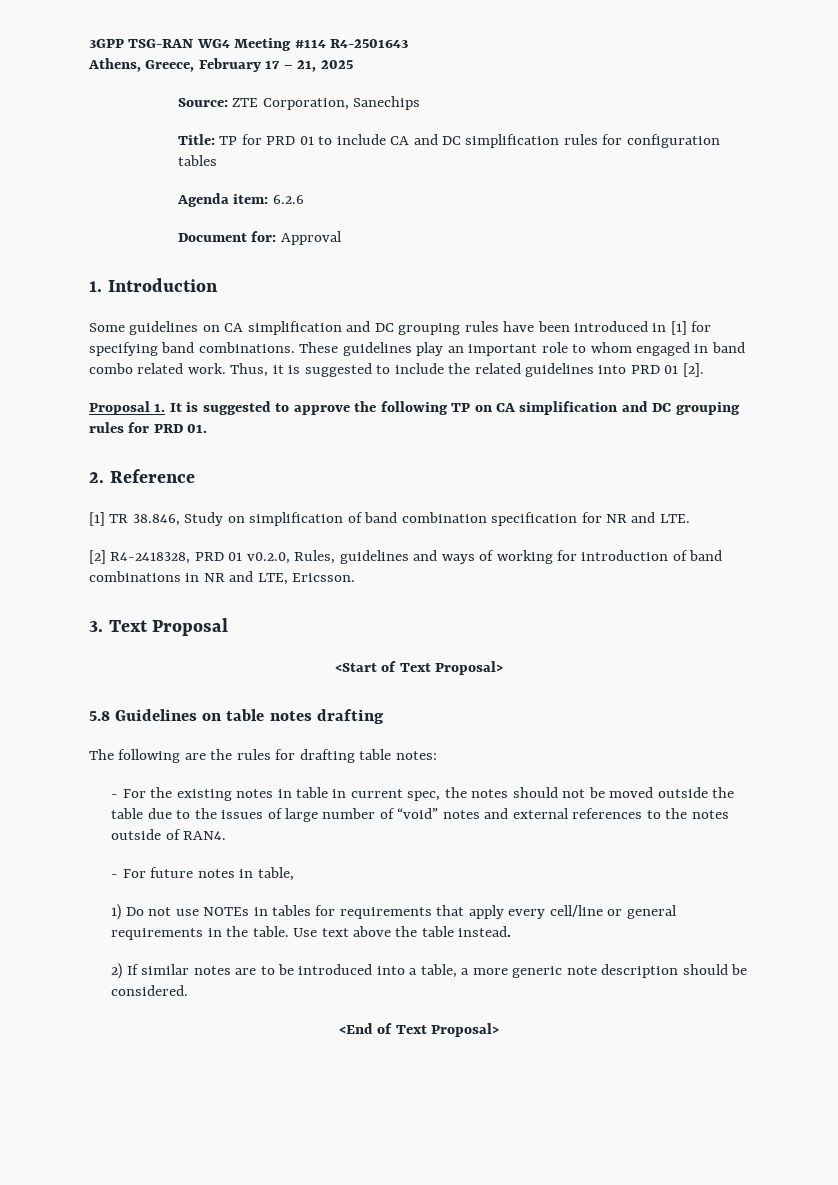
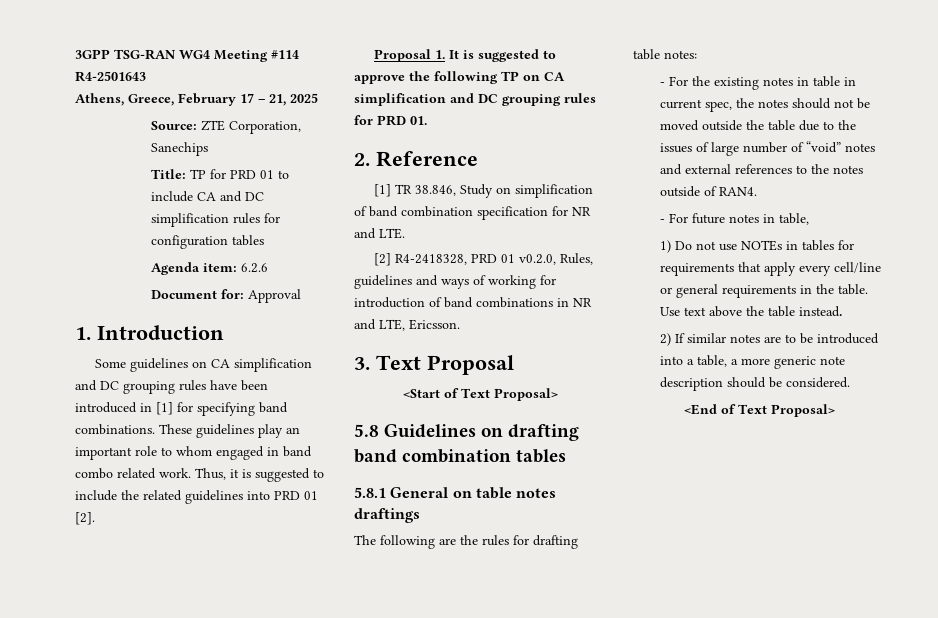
- 5.8 Guidelines on table notes drafting
+ 5.8 Guidelines on drafting band combination tables
+ 5.8.1 General on table notes draftings

